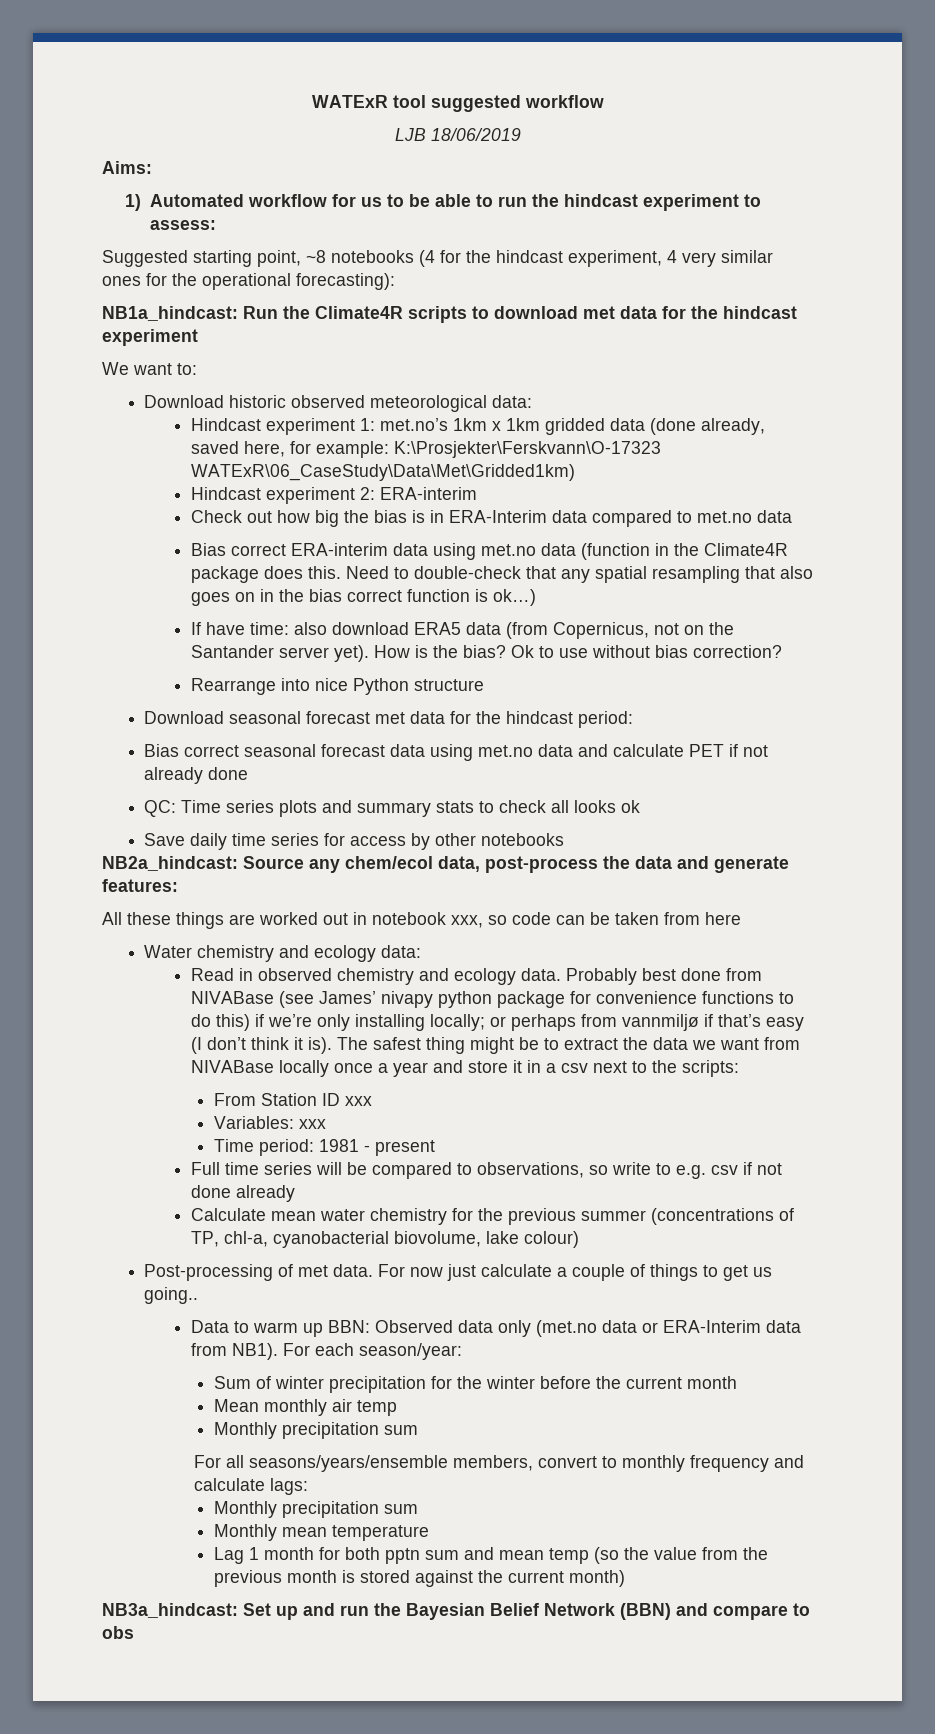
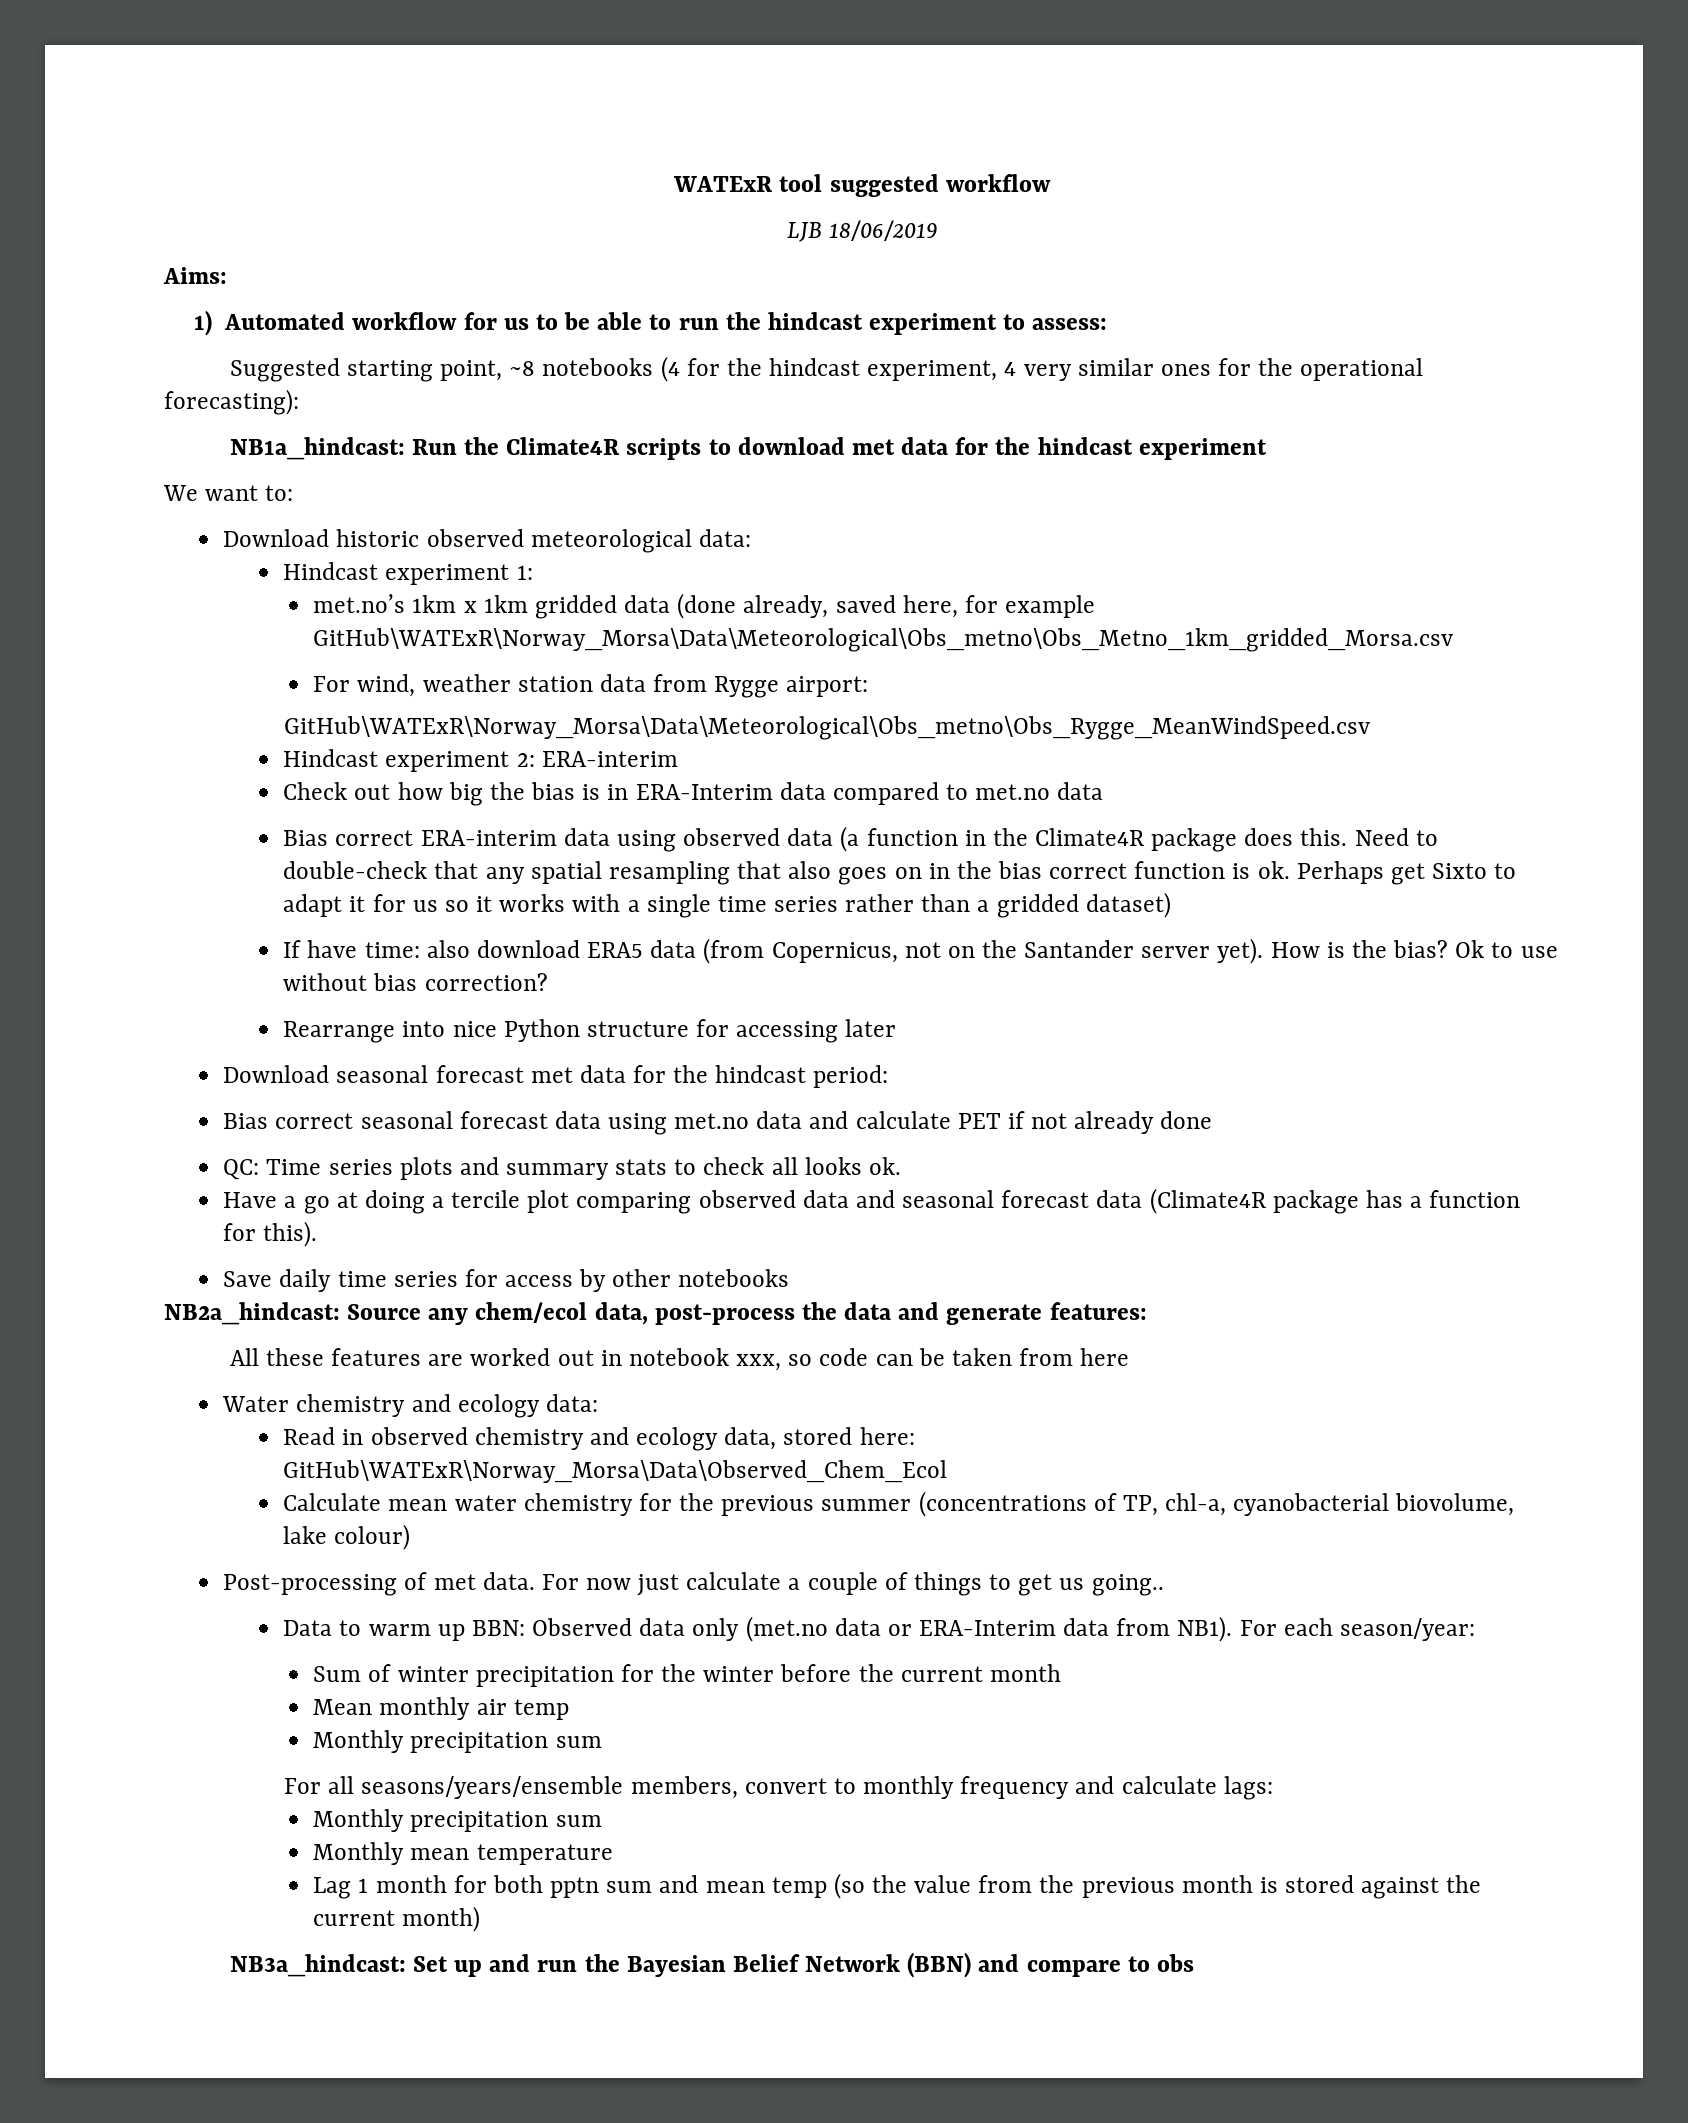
- Hindcast experiment 1: met.no’s 1km x 1km gridded data (done already, saved here, for example: K:\Prosjekter\Ferskvann\O-17323 WATExR\06_CaseStudy\Data\Met\Gridded1km)
+ Hindcast experiment 1:
+ met.no’s 1km x 1km gridded data (done already, saved here, for example GitHub\WATExR\Norway_Morsa\Data\Meteorological\Obs_metno\Obs_Metno_1km_gridded_Morsa.csv
+ For wind, weather station data from Rygge airport:
+ GitHub\WATExR\Norway_Morsa\Data\Meteorological\Obs_metno\Obs_Rygge_MeanWindSpeed.csv
- Bias correct ERA-interim data using met.no data (function in the Climate4R package does this.
+ Bias correct ERA-interim data using observed data (a function in the Climate4R package does this.
- Need to double-check that any spatial resampling that also goes on in the bias correct function is ok…)
+ Need to double-check that any spatial resampling that also goes on in the bias correct function is ok. Perhaps get Sixto to adapt it for us so it works with a single time series rather than a gridded dataset)
- Rearrange into nice Python structure
+ Rearrange into nice Python structure for accessing later
- QC: Time series plots and summary stats to check all looks ok
+ QC: Time series plots and summary stats to check all looks ok.
+ Have a go at doing a tercile plot comparing observed data and seasonal forecast data (Climate4R package has a function for this).
- All these things are worked out in notebook xxx, so code can be taken from here
+ All these features are worked out in notebook xxx, so code can be taken from here
- Read in observed chemistry and ecology data. Probably best done from NIVABase (see James’ nivapy python package for convenience functions to do this) if we’re only installing locally; or perhaps from vannmiljø if that’s easy (I don’t think it is). The safest thing might be to extract the data we want from NIVABase locally once a year and store it in a csv next to the scripts:
- From Station ID xxx
- Variables: xxx
- Time period: 1981 - present
- Full time series will be compared to observations, so write to e.g. csv if not done already
+ Read in observed chemistry and ecology data, stored here: GitHub\WATExR\Norway_Morsa\Data\Observed_Chem_Ecol

